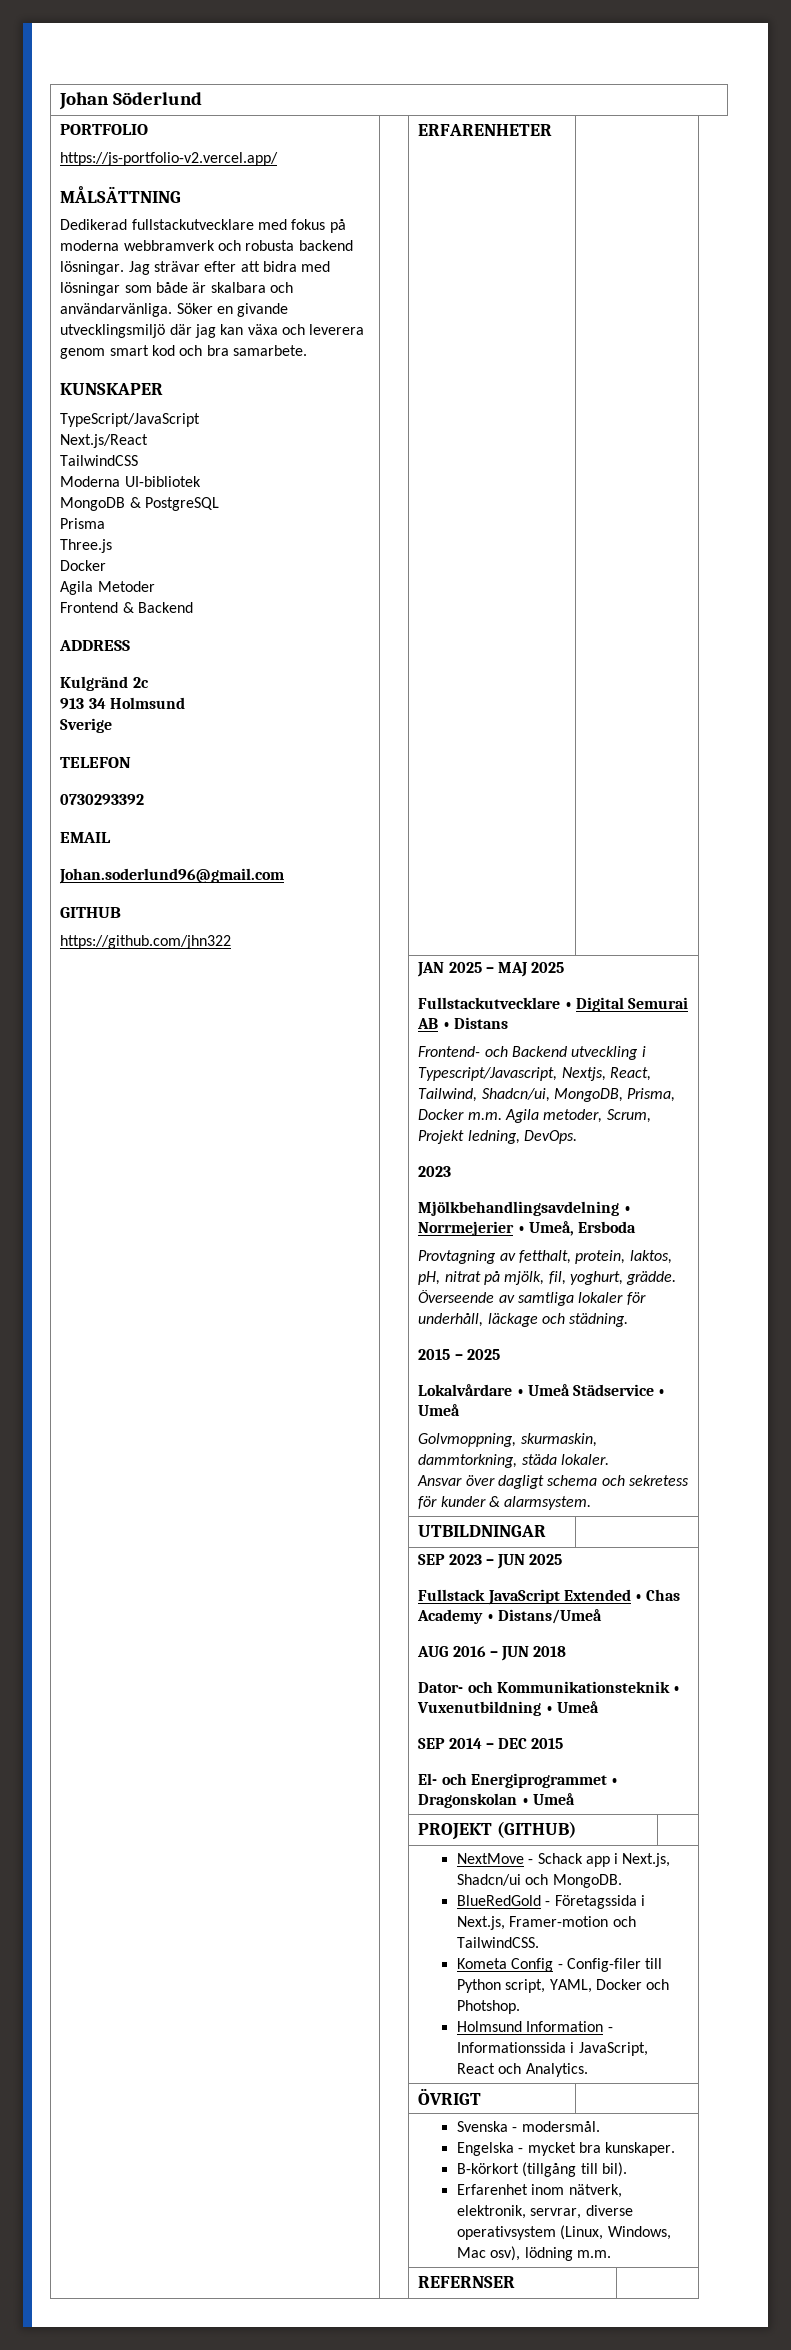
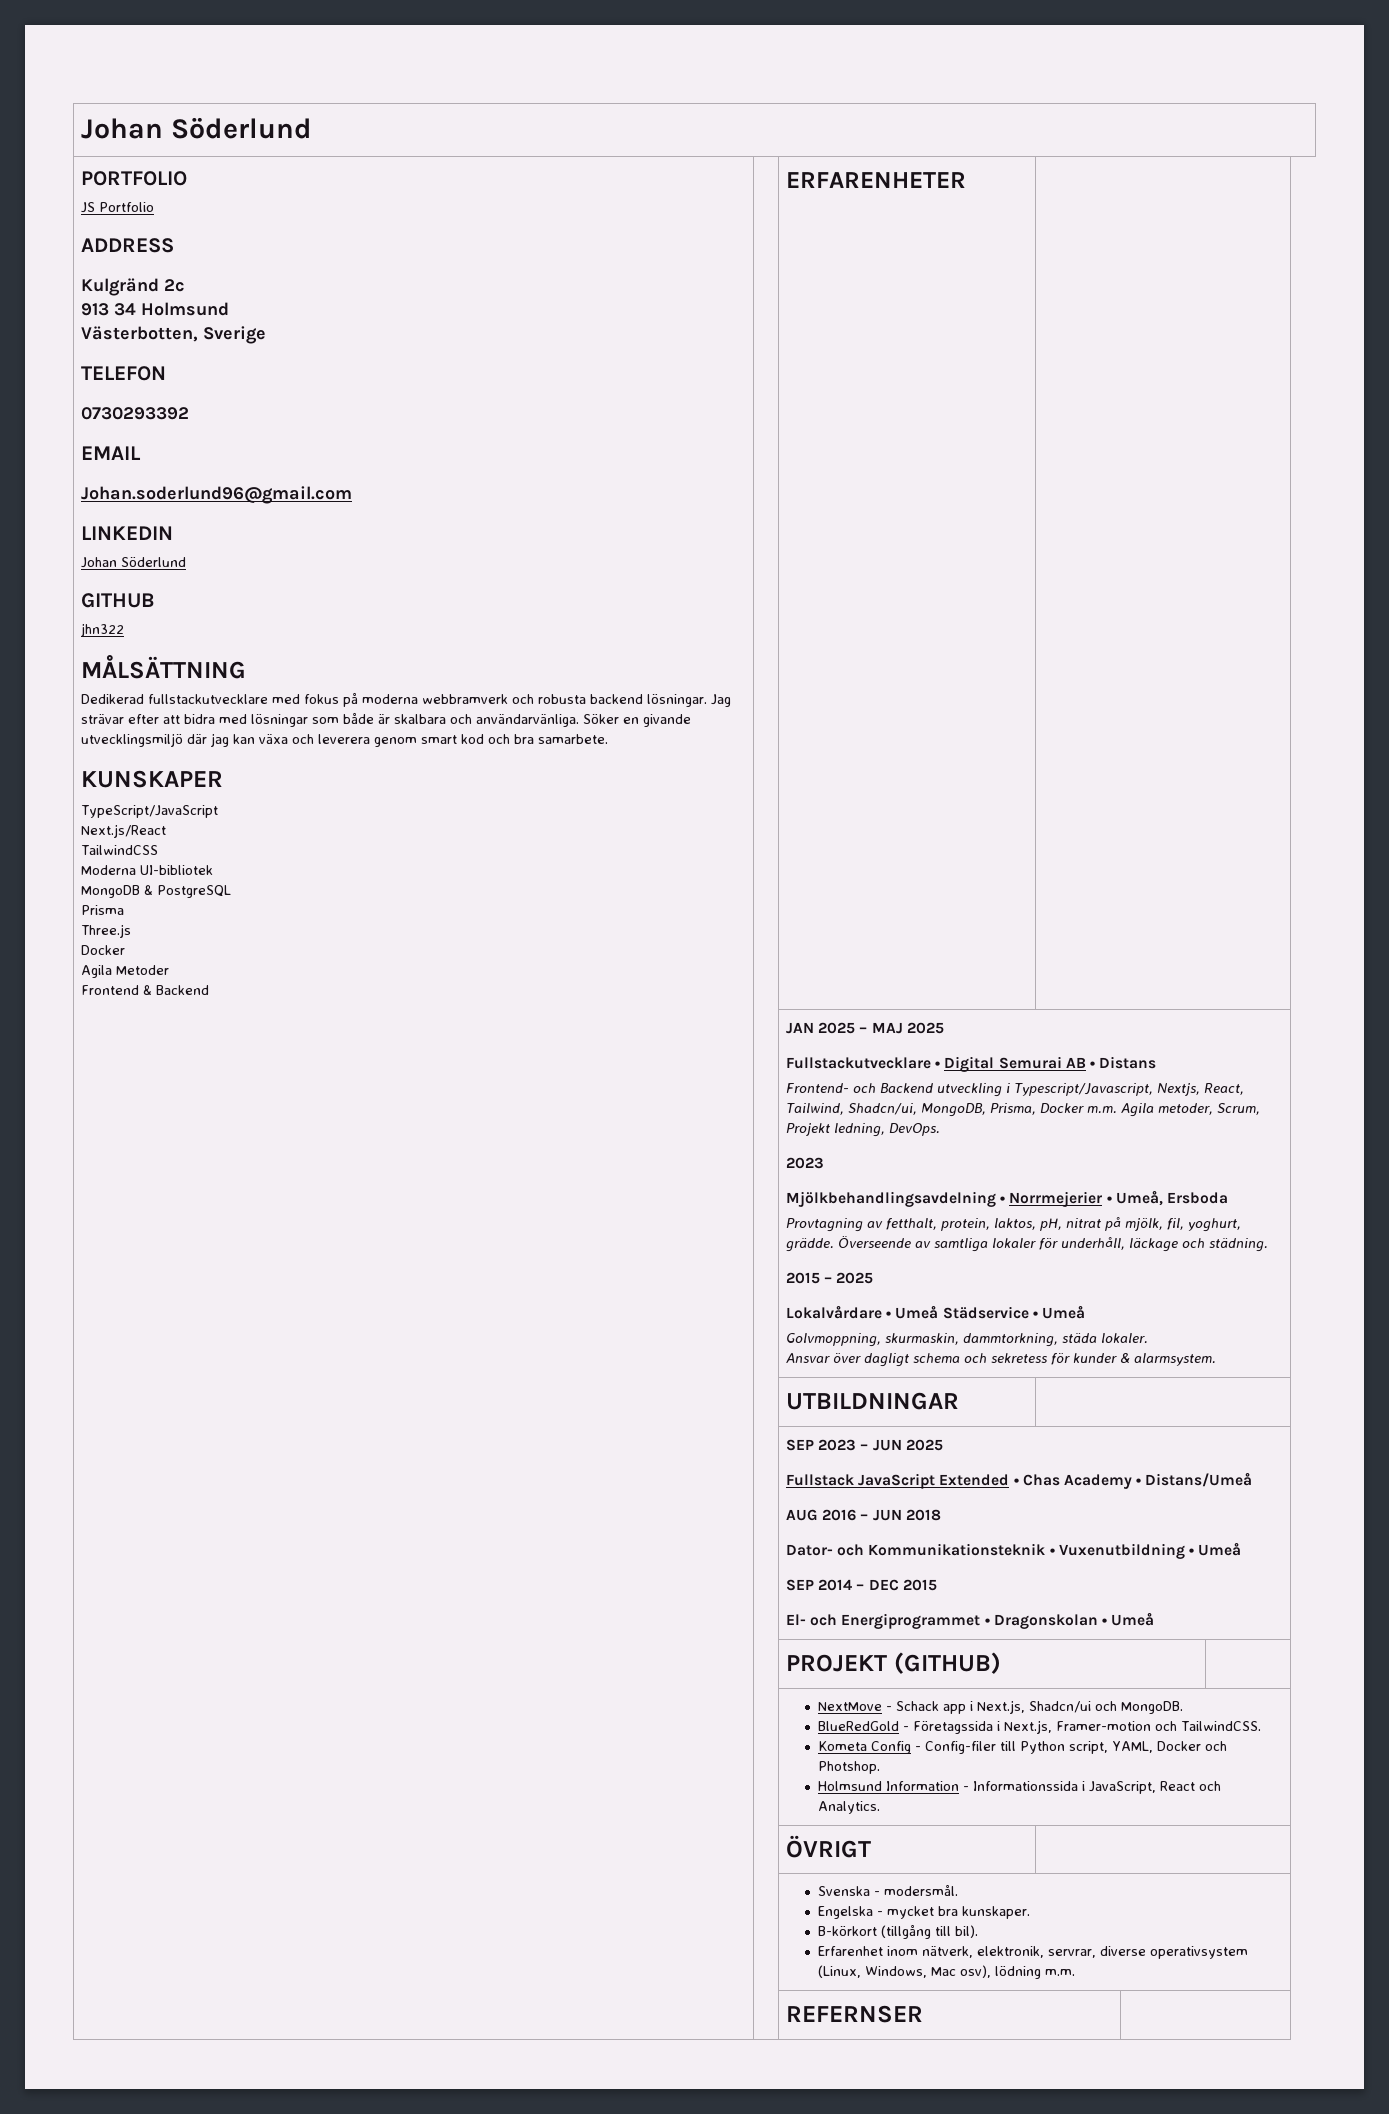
- https://js-portfolio-v2.vercel.app/
+ JS Portfolio
+ ADDRESS
+ Kulgränd 2c
+ 913 34 Holmsund
+ Västerbotten, Sverige
+ TELEFON
+ 0730293392
+ EMAIL
+ Johan.soderlund96@gmail.com
+ LINKEDIN
+ Johan Söderlund
+ GITHUB
+ jhn322
- ADDRESS
- Kulgränd 2c
- 913 34 Holmsund
- Sverige
- TELEFON
- 0730293392
- EMAIL
- Johan.soderlund96@gmail.com
- GITHUB
- https://github.com/jhn322

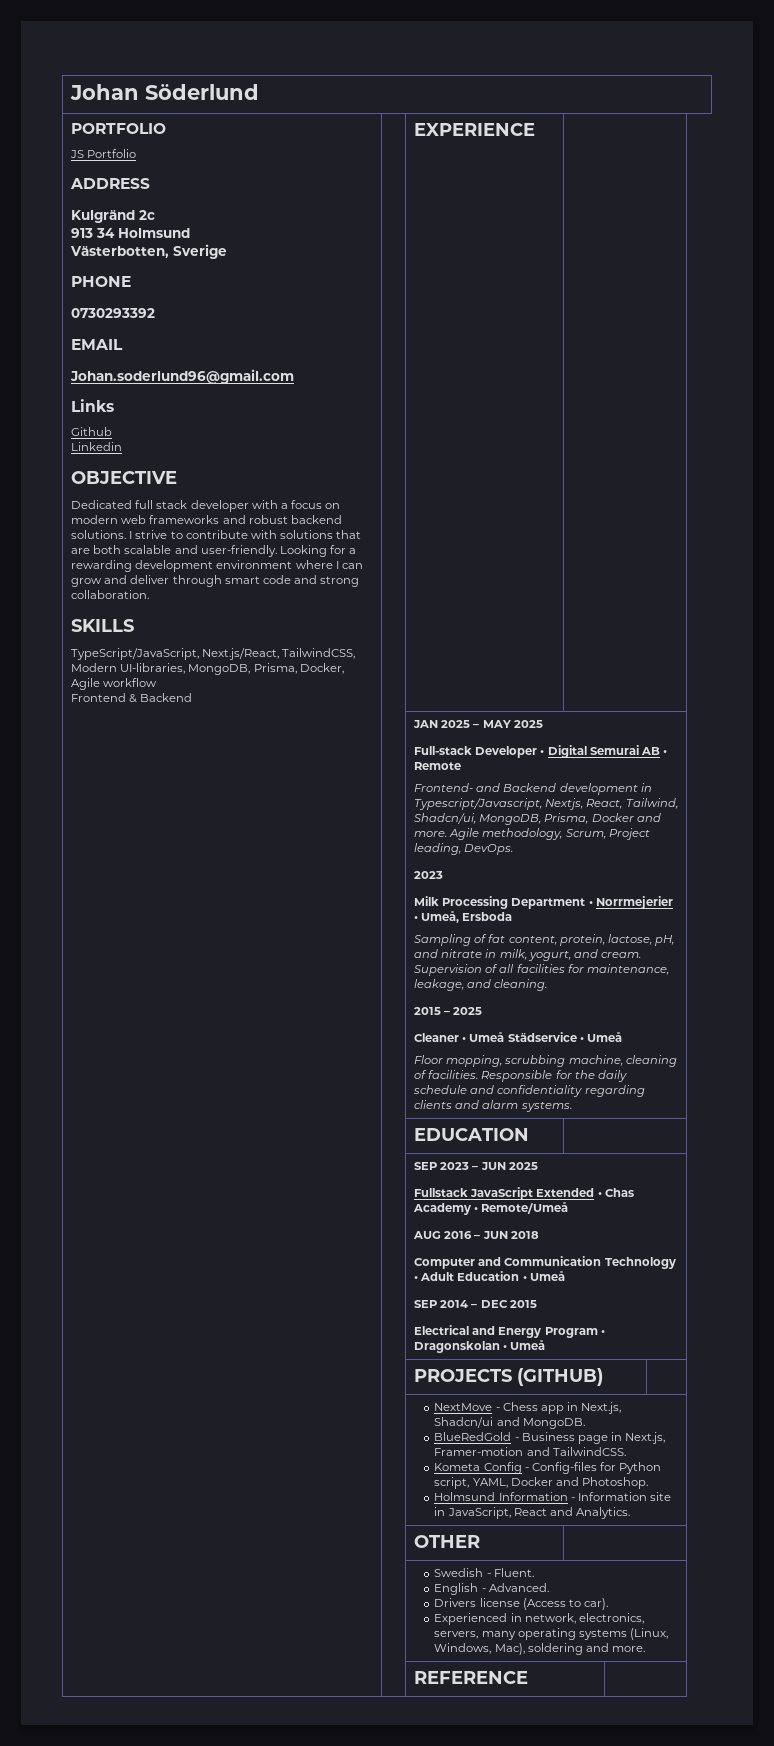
- TELEFON
+ PHONE
- LINKEDIN
- Johan Söderlund
- GITHUB
- jhn322
- MÅLSÄTTNING
- Dedikerad fullstackutvecklare med fokus på moderna webbramverk och robusta backend lösningar. Jag strävar efter att bidra med lösningar som både är skalbara och användarvänliga. Söker en givande utvecklingsmiljö där jag kan växa och leverera genom smart kod och bra samarbete.
- KUNSKAPER
- TypeScript/JavaScript
- Next.js/React
- TailwindCSS
- Moderna UI-bibliotek
- MongoDB & PostgreSQL
- Prisma
- Three.js
- Docker
- Agila Metoder
+ Links
+ Github
+ Linkedin
+ OBJECTIVE
+ Dedicated full stack developer with a focus on modern web frameworks and robust backend solutions. I strive to contribute with solutions that are both scalable and user-friendly. Looking for a rewarding development environment where I can grow and deliver through smart code and strong collaboration.
+ SKILLS
+ TypeScript/JavaScript, Next.js/React, TailwindCSS, Modern UI-libraries, MongoDB, Prisma, Docker, Agile workflow
- ERFARENHETER
+ EXPERIENCE
- JAN 2025 – MAJ 2025
- Fullstackutvecklare • Digital Semurai AB • Distans
+ JAN 2025 – MAY 2025
+ Full-stack Developer • Digital Semurai AB • Remote
- Frontend- och Backend utveckling i Typescript/Javascript, Nextjs, React, Tailwind, Shadcn/ui, MongoDB, Prisma, Docker m.m. Agila metoder, Scrum, Projekt ledning, DevOps.
+ Frontend- and Backend development in Typescript/Javascript, Nextjs, React, Tailwind, Shadcn/ui, MongoDB, Prisma, Docker and more. Agile methodology, Scrum, Project leading, DevOps.
- Mjölkbehandlingsavdelning • Norrmejerier • Umeå, Ersboda
+ Milk Processing Department • Norrmejerier • Umeå, Ersboda
- Provtagning av fetthalt, protein, laktos, pH, nitrat på mjölk, fil, yoghurt, grädde. Överseende av samtliga lokaler för underhåll, läckage och städning.
+ Sampling of fat content, protein, lactose, pH, and nitrate in milk, yogurt, and cream. Supervision of all facilities for maintenance, leakage, and cleaning.
- Lokalvårdare • Umeå Städservice • Umeå
+ Cleaner • Umeå Städservice • Umeå
- Golvmoppning, skurmaskin, dammtorkning, städa lokaler.
- Ansvar över dagligt schema och sekretess för kunder & alarmsystem.
- | | UTBILDNINGAR |
+ Floor mopping, scrubbing machine, cleaning of facilities. Responsible for the daily schedule and confidentiality regarding clients and alarm systems.
+ | | EDUCATION |
  | | SEP 2023 – JUN 2025
- Fullstack JavaScript Extended • Chas Academy • Distans/Umeå
+ Fullstack JavaScript Extended • Chas Academy • Remote/Umeå
  AUG 2016 – JUN 2018
- Dator- och Kommunikationsteknik • Vuxenutbildning • Umeå
+ Computer and Communication Technology • Adult Education • Umeå
  SEP 2014 – DEC 2015
- El- och Energiprogrammet • Dragonskolan • Umeå
+ Electrical and Energy Program • Dragonskolan • Umeå
- | | PROJEKT (GITHUB) |
+ | | PROJECTS (GITHUB) |
- | | NextMove - Schack app i Next.js, Shadcn/ui och MongoDB.
- BlueRedGold - Företagssida i Next.js, Framer-motion och TailwindCSS.
- Kometa Config - Config-filer till Python script, YAML, Docker och Photshop.
- Holmsund Information - Informationssida i JavaScript, React och Analytics.
+ | | NextMove - Chess app in Next.js, Shadcn/ui and MongoDB.
+ BlueRedGold - Business page in Next.js, Framer-motion and TailwindCSS.
+ Kometa Config - Config-files for Python script, YAML, Docker and Photoshop.
+ Holmsund Information - Information site in JavaScript, React and Analytics.
- | | ÖVRIGT |
- | | Svenska - modersmål.
- Engelska - mycket bra kunskaper.
- B-körkort (tillgång till bil).
- Erfarenhet inom nätverk, elektronik, servrar, diverse operativsystem (Linux, Windows, Mac osv), lödning m.m.
- | | REFERNSER |
+ | | OTHER |
+ | | Swedish - Fluent.
+ English - Advanced.
+ Drivers license (Access to car).
+ Experienced in network, electronics, servers, many operating systems (Linux, Windows, Mac), soldering and more.
+ | | REFERENCE |

